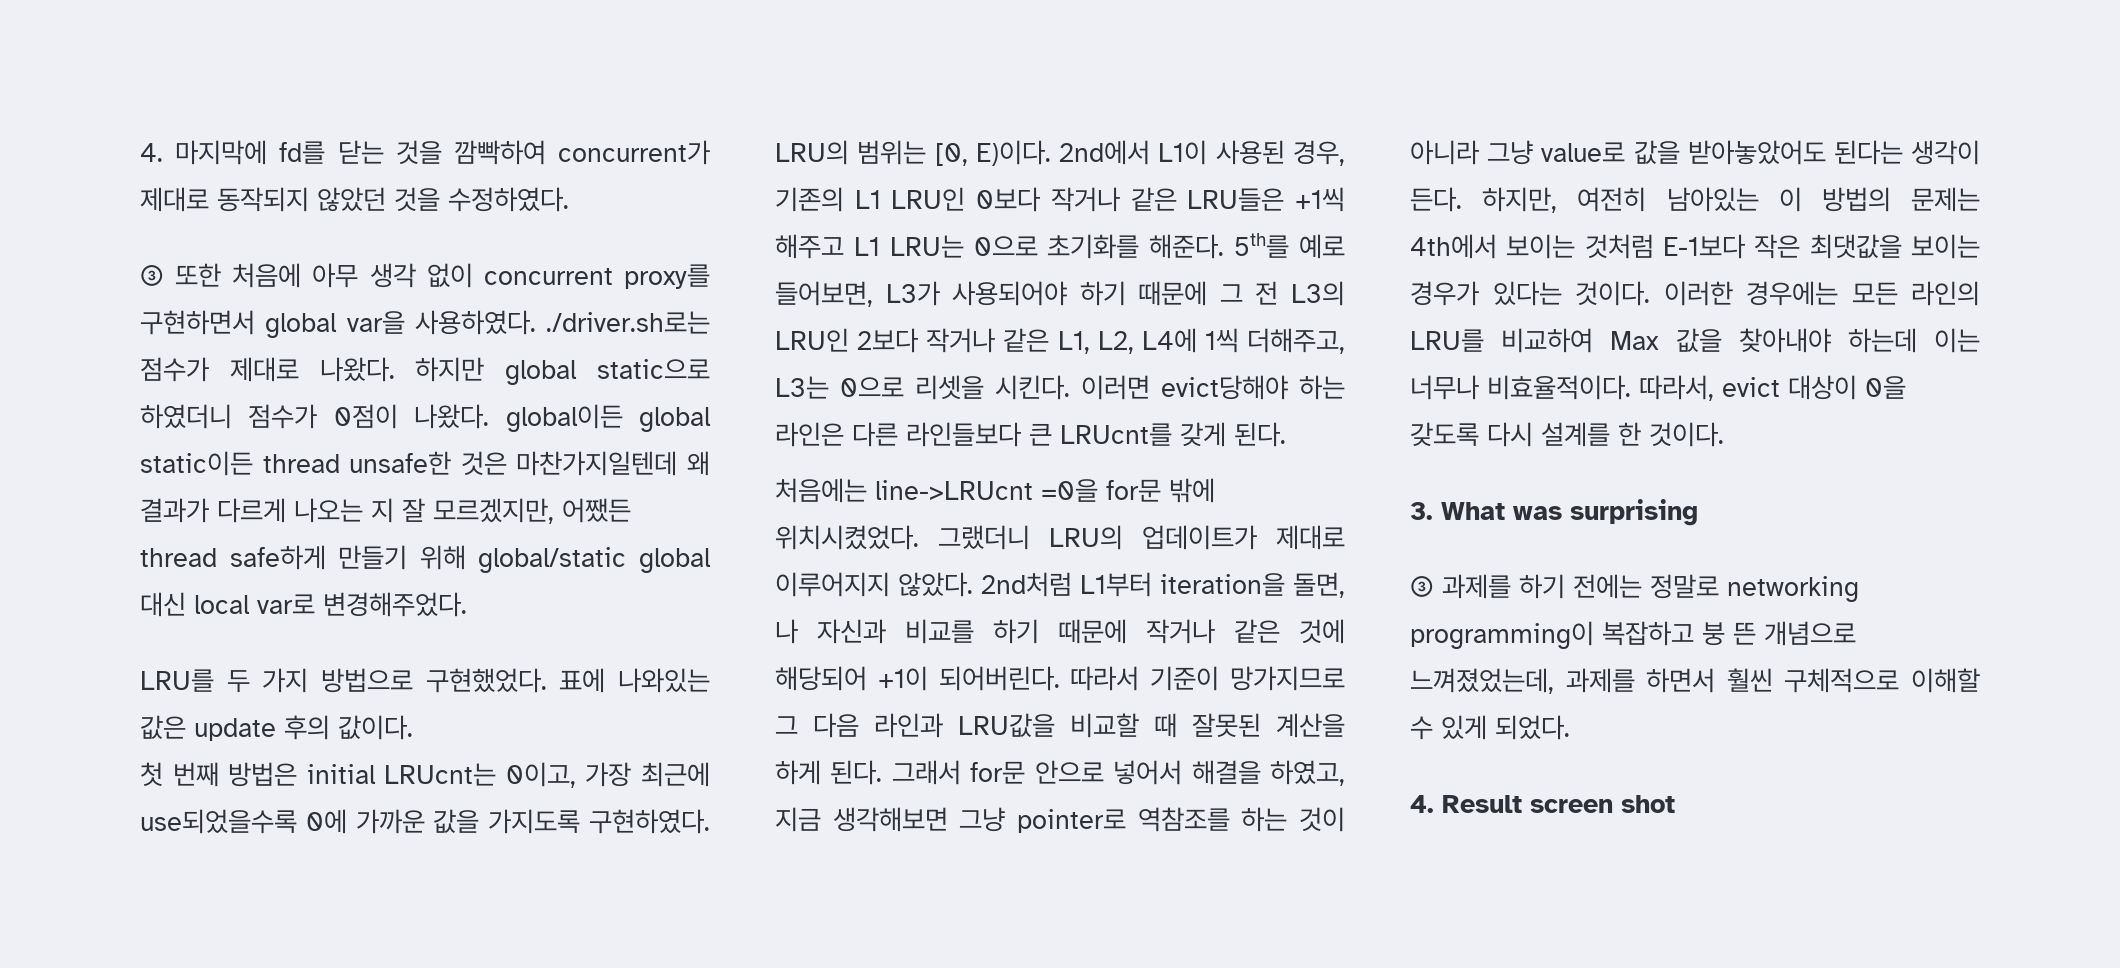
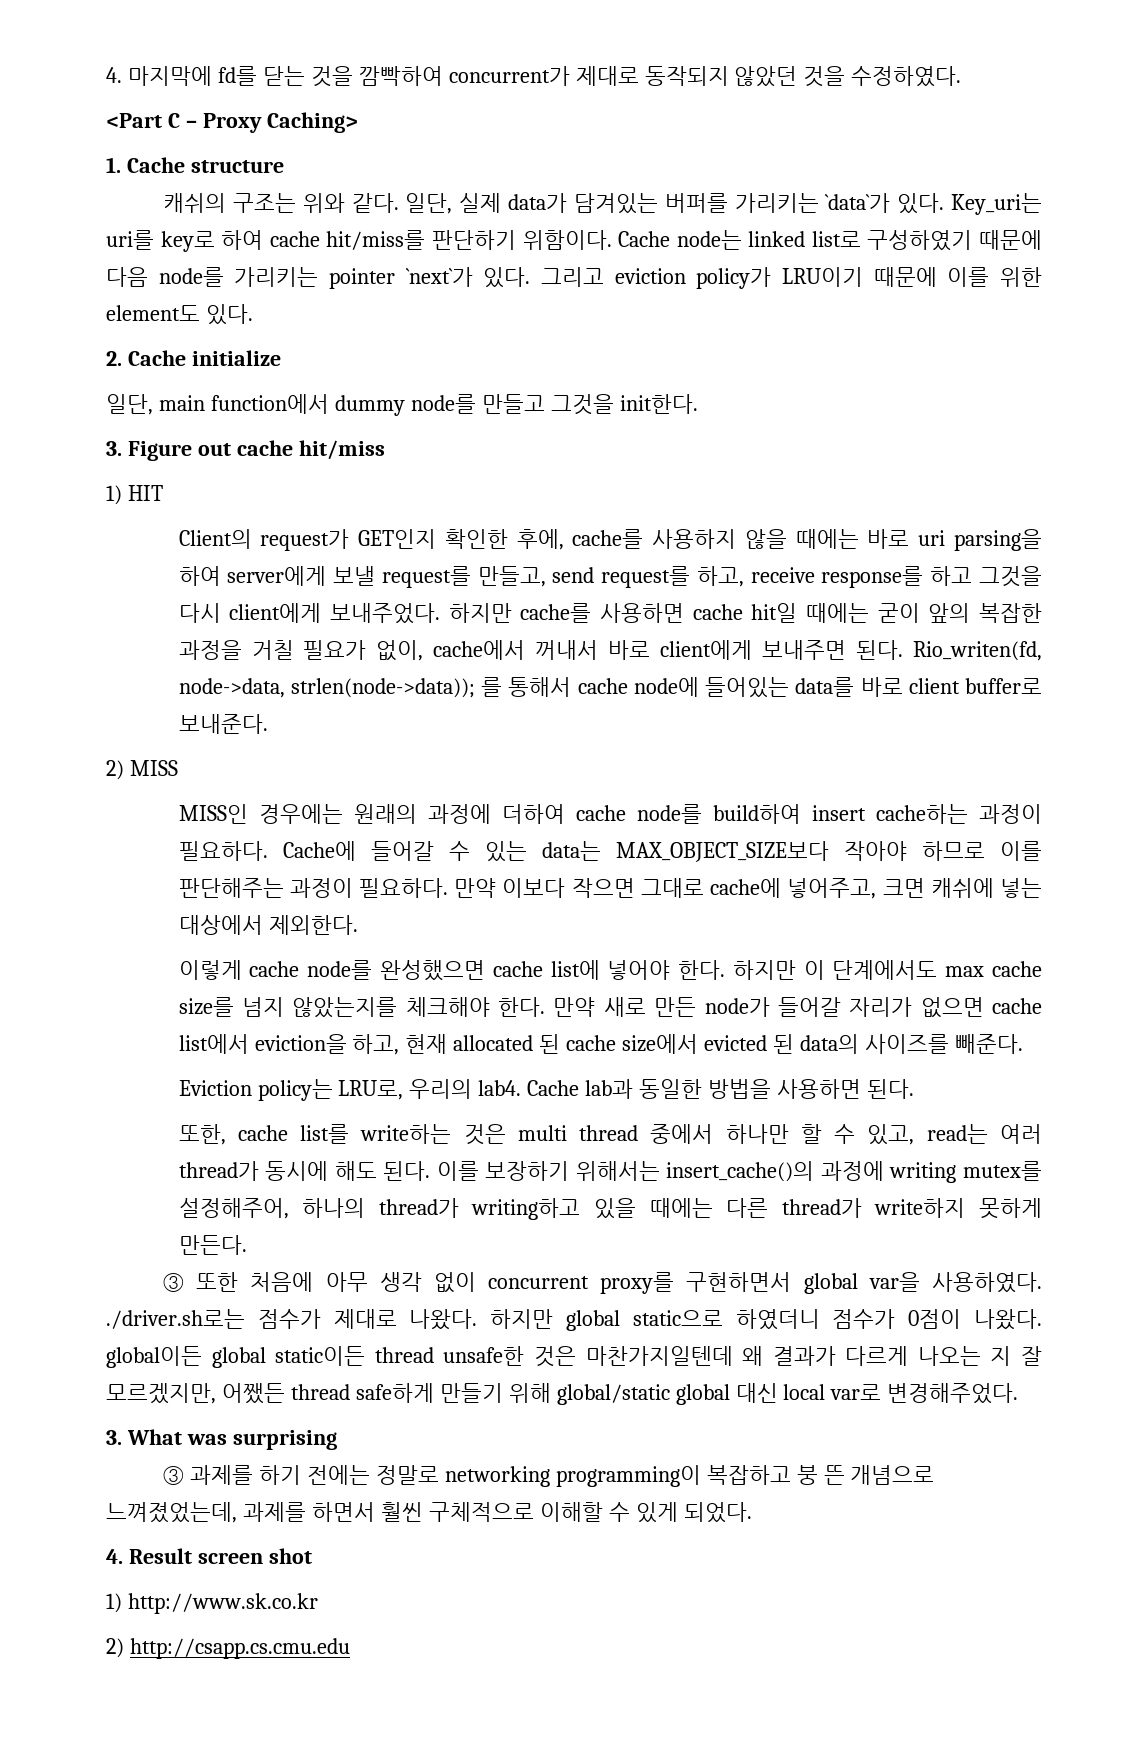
+ <Part C – Proxy Caching>
+ 1. Cache structure
+ 캐쉬의 구조는 위와 같다. 일단, 실제 data가 담겨있는 버퍼를 가리키는 `data`가 있다. Key_uri는 uri를 key로 하여 cache hit/miss를 판단하기 위함이다. Cache node는 linked list로 구성하였기 때문에 다음 node를 가리키는 pointer `next`가 있다. 그리고 eviction policy가 LRU이기 때문에 이를 위한 element도 있다.
+ 2. Cache initialize
+ 일단, main function에서 dummy node를 만들고 그것을 init한다.
+ 3. Figure out cache hit/miss
+ 1) HIT
+ Client의 request가 GET인지 확인한 후에, cache를 사용하지 않을 때에는 바로 uri parsing을 하여 server에게 보낼 request를 만들고, send request를 하고, receive response를 하고 그것을 다시 client에게 보내주었다. 하지만 cache를 사용하면 cache hit일 때에는 굳이 앞의 복잡한 과정을 거칠 필요가 없이, cache에서 꺼내서 바로 client에게 보내주면 된다. Rio_writen(fd, node->data, strlen(node->data)); 를 통해서 cache node에 들어있는 data를 바로 client buffer로 보내준다.
+ 2) MISS
+ MISS인 경우에는 원래의 과정에 더하여 cache node를 build하여 insert cache하는 과정이 필요하다. Cache에 들어갈 수 있는 data는 MAX_OBJECT_SIZE보다 작아야 하므로 이를 판단해주는 과정이 필요하다. 만약 이보다 작으면 그대로 cache에 넣어주고, 크면 캐쉬에 넣는 대상에서 제외한다.
+ 이렇게 cache node를 완성했으면 cache list에 넣어야 한다. 하지만 이 단계에서도 max cache size를 넘지 않았는지를 체크해야 한다. 만약 새로 만든 node가 들어갈 자리가 없으면 cache list에서 eviction을 하고, 현재 allocated 된 cache size에서 evicted 된 data의 사이즈를 빼준다.
+ Eviction policy는 LRU로, 우리의 lab4. Cache lab과 동일한 방법을 사용하면 된다.
+ 또한, cache list를 write하는 것은 multi thread 중에서 하나만 할 수 있고, read는 여러 thread가 동시에 해도 된다. 이를 보장하기 위해서는 insert_cache()의 과정에 writing mutex를 설정해주어, 하나의 thread가 writing하고 있을 때에는 다른 thread가 write하지 못하게 만든다.
- LRU를 두 가지 방법으로 구현했었다. 표에 나와있는 값은 update 후의 값이다.
- 첫 번째 방법은 initial LRUcnt는 0이고, 가장 최근에 use되었을수록 0에 가까운 값을 가지도록 구현하였다. LRU의 범위는 [0, E)이다. 2nd에서 L1이 사용된 경우, 기존의 L1 LRU인 0보다 작거나 같은 LRU들은 +1씩 해주고 L1 LRU는 0으로 초기화를 해준다. 5th를 예로 들어보면, L3가 사용되어야 하기 때문에 그 전 L3의 LRU인 2보다 작거나 같은 L1, L2, L4에 1씩 더해주고, L3는 0으로 리셋을 시킨다. 이러면 evict당해야 하는 라인은 다른 라인들보다 큰 LRUcnt를 갖게 된다.
- 처음에는 line->LRUcnt =0을 for문 밖에 위치시켰었다. 그랬더니 LRU의 업데이트가 제대로 이루어지지 않았다. 2nd처럼 L1부터 iteration을 돌면, 나 자신과 비교를 하기 때문에 작거나 같은 것에 해당되어 +1이 되어버린다. 따라서 기준이 망가지므로 그 다음 라인과 LRU값을 비교할 때 잘못된 계산을 하게 된다. 그래서 for문 안으로 넣어서 해결을 하였고, 지금 생각해보면 그냥 pointer로 역참조를 하는 것이 아니라 그냥 value로 값을 받아놓았어도 된다는 생각이 든다. 하지만, 여전히 남아있는 이 방법의 문제는 4th에서 보이는 것처럼 E-1보다 작은 최댓값을 보이는 경우가 있다는 것이다. 이러한 경우에는 모든 라인의 LRU를 비교하여 Max 값을 찾아내야 하는데 이는 너무나 비효율적이다. 따라서, evict 대상이 0을 갖도록 다시 설계를 한 것이다.
+ 1) http://www.sk.co.kr
+ 2) http://csapp.cs.cmu.edu

